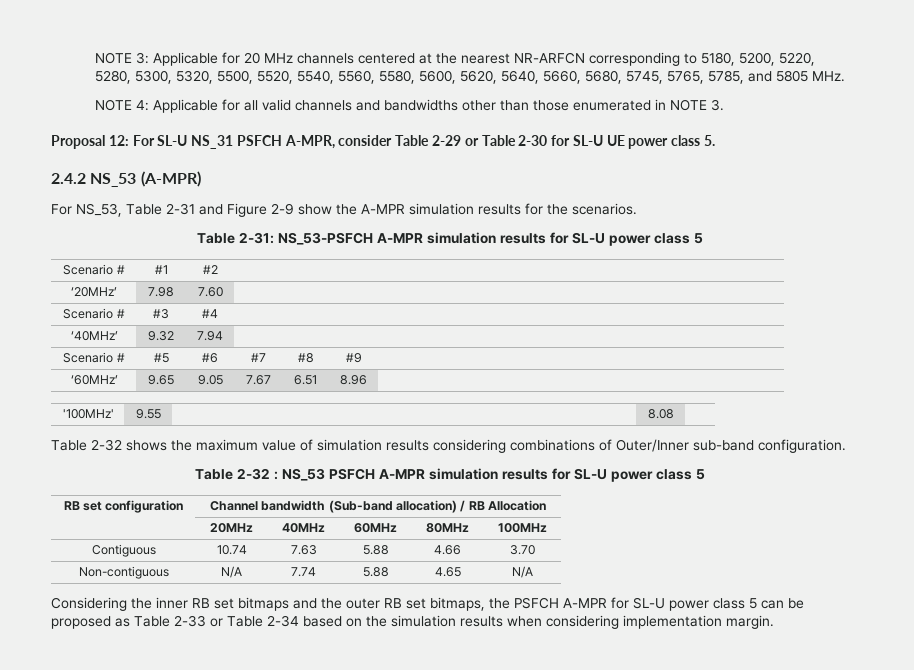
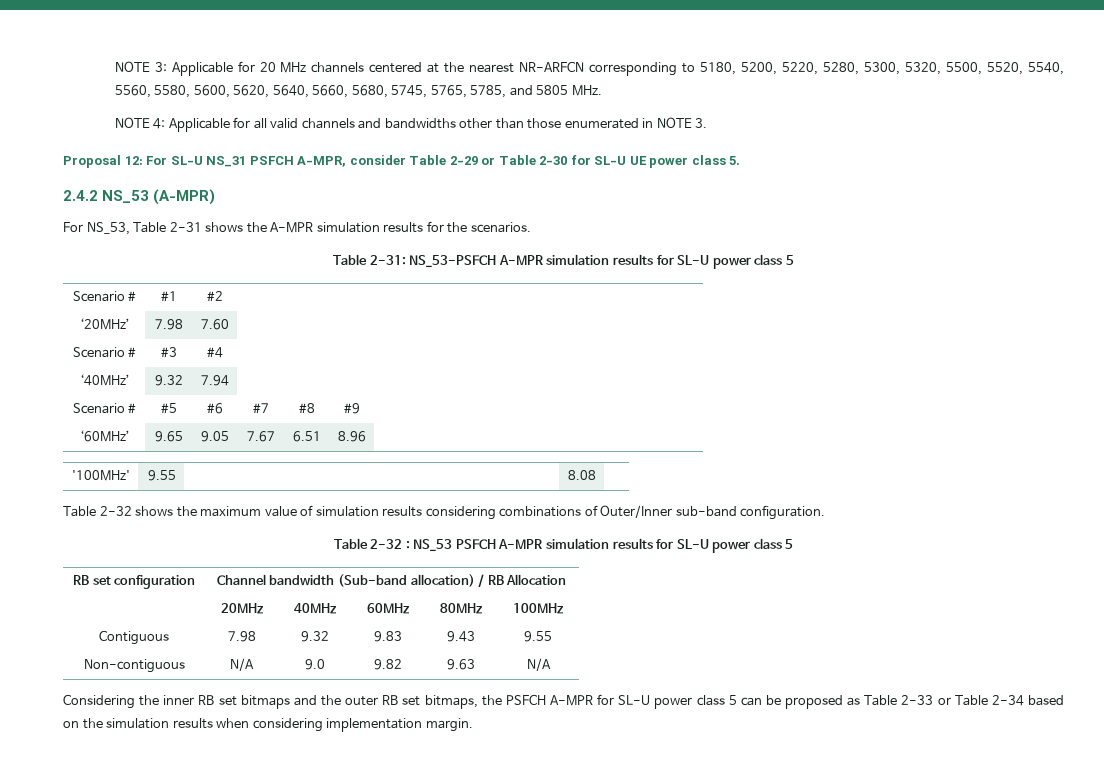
- For NS_53, Table 2-31 and Figure 2-9 show the A-MPR simulation results for the scenarios.
+ For NS_53, Table 2-31 shows the A-MPR simulation results for the scenarios.
- Contiguous | 10.74 | 7.63 | 5.88 | 4.66 | 3.70
+ Contiguous | 7.98 | 9.32 | 9.83 | 9.43 | 9.55
- Non-contiguous | N/A | 7.74 | 5.88 | 4.65 | N/A
+ Non-contiguous | N/A | 9.0 | 9.82 | 9.63 | N/A

